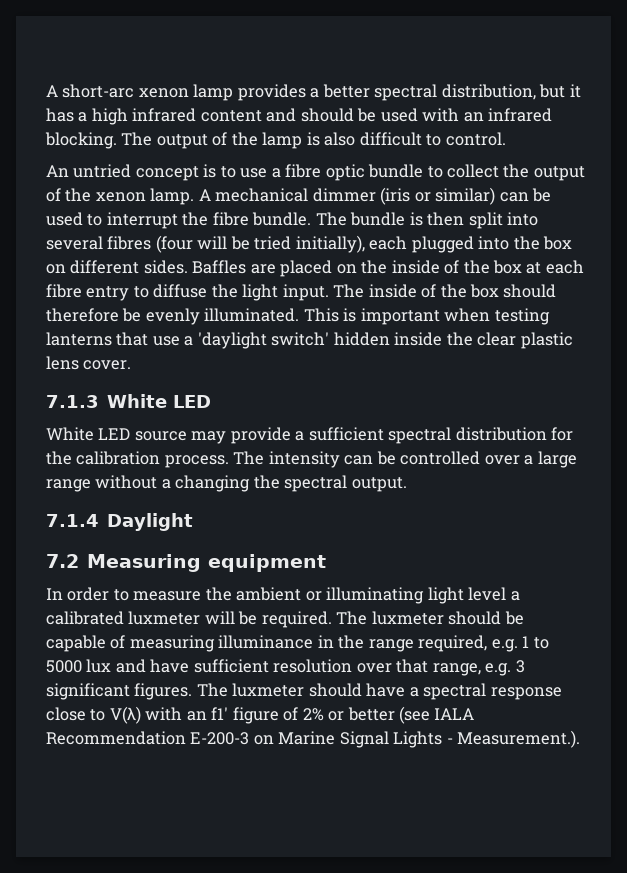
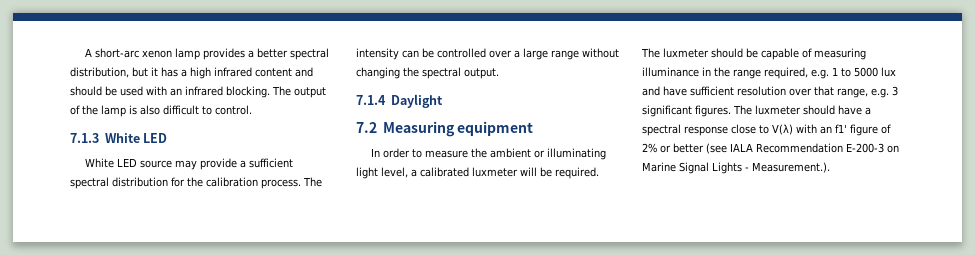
- An untried concept is to use a fibre optic bundle to collect the output of the xenon lamp. A mechanical dimmer (iris or similar) can be used to interrupt the fibre bundle. The bundle is then split into several fibres (four will be tried initially), each plugged into the box on different sides. Baffles are placed on the inside of the box at each fibre entry to diffuse the light input. The inside of the box should therefore be evenly illuminated. This is important when testing lanterns that use a 'daylight switch' hidden inside the clear plastic lens cover.
- The intensity can be controlled over a large range without a changing the spectral output.
+ The intensity can be controlled over a large range without changing the spectral output.
- In order to measure the ambient or illuminating light level a calibrated luxmeter will be required.
+ In order to measure the ambient or illuminating light level, a calibrated luxmeter will be required.

